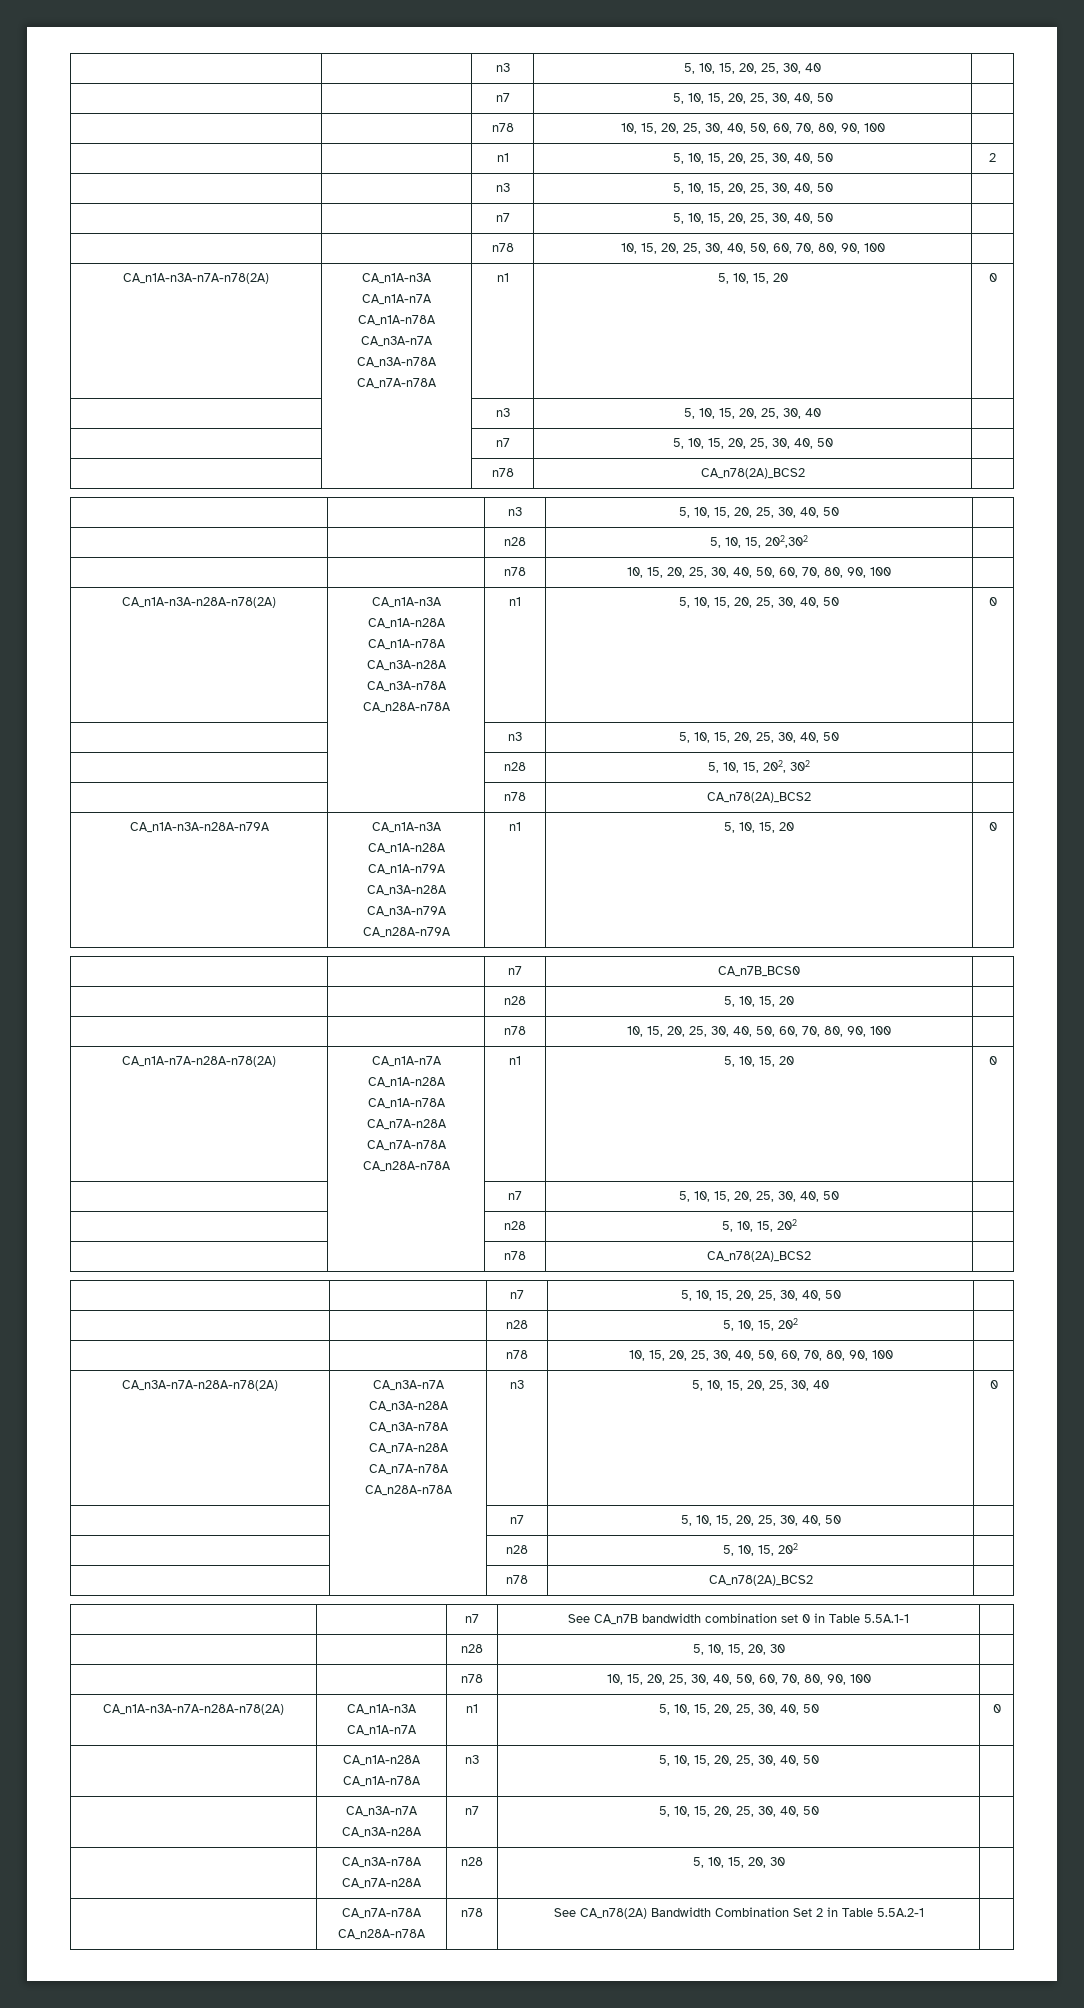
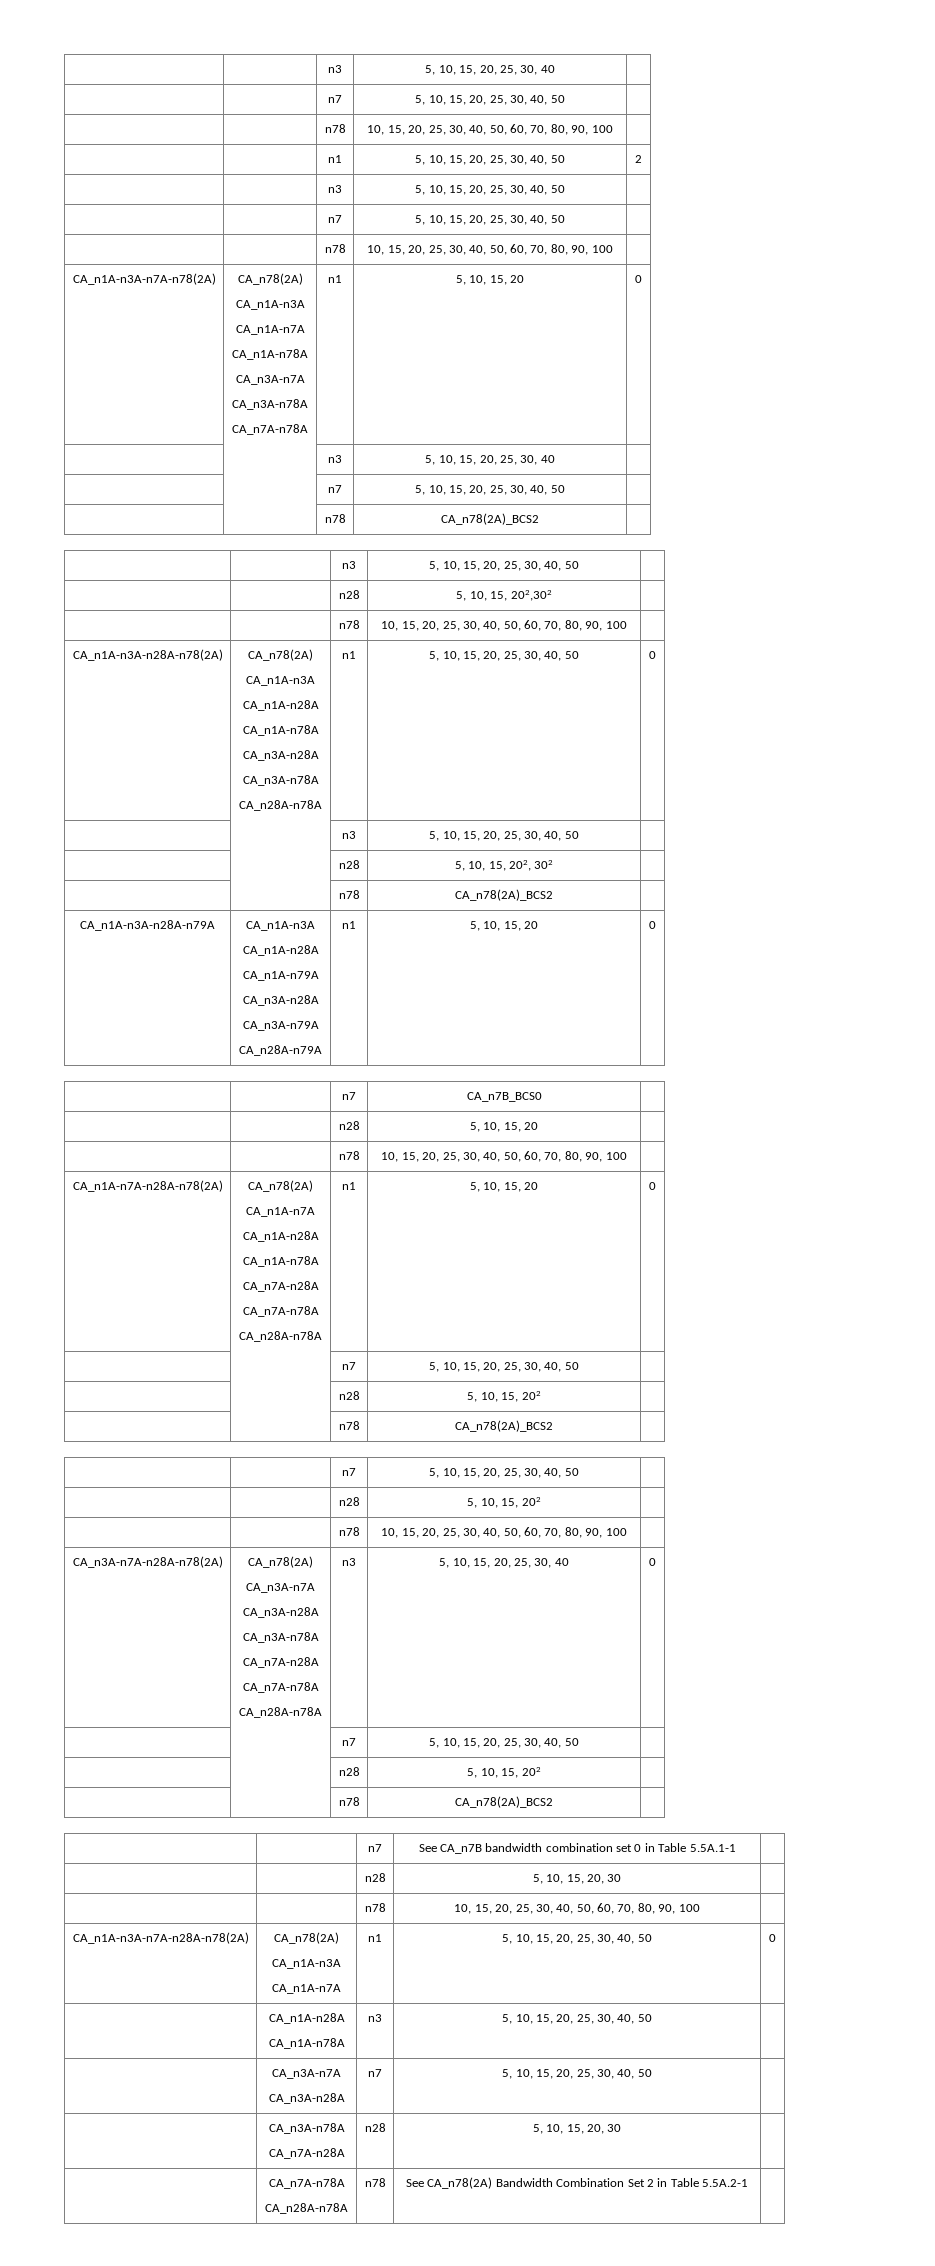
- CA_n1A-n3A-n7A-n78(2A) | CA_n1A-n3A
+ CA_n1A-n3A-n7A-n78(2A) | CA_n78(2A)
+ CA_n1A-n3A
- CA_n1A-n3A-n28A-n78(2A) | CA_n1A-n3A
+ CA_n1A-n3A-n28A-n78(2A) | CA_n78(2A)
+ CA_n1A-n3A
- CA_n1A-n7A-n28A-n78(2A) | CA_n1A-n7A
+ CA_n1A-n7A-n28A-n78(2A) | CA_n78(2A)
+ CA_n1A-n7A
- CA_n3A-n7A-n28A-n78(2A) | CA_n3A-n7A
+ CA_n3A-n7A-n28A-n78(2A) | CA_n78(2A)
+ CA_n3A-n7A
- CA_n1A-n3A-n7A-n28A-n78(2A) | CA_n1A-n3A
+ CA_n1A-n3A-n7A-n28A-n78(2A) | CA_n78(2A)
+ CA_n1A-n3A

